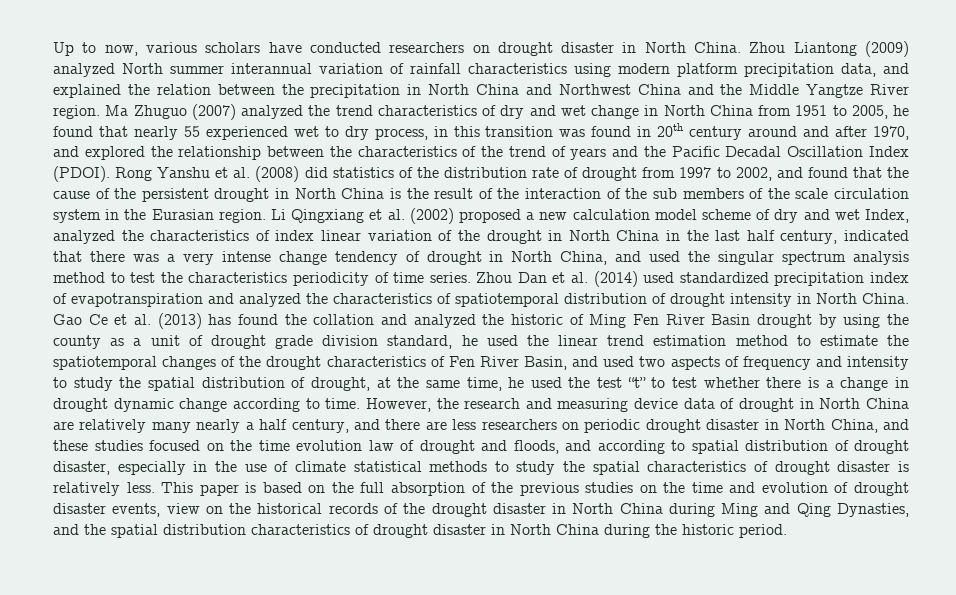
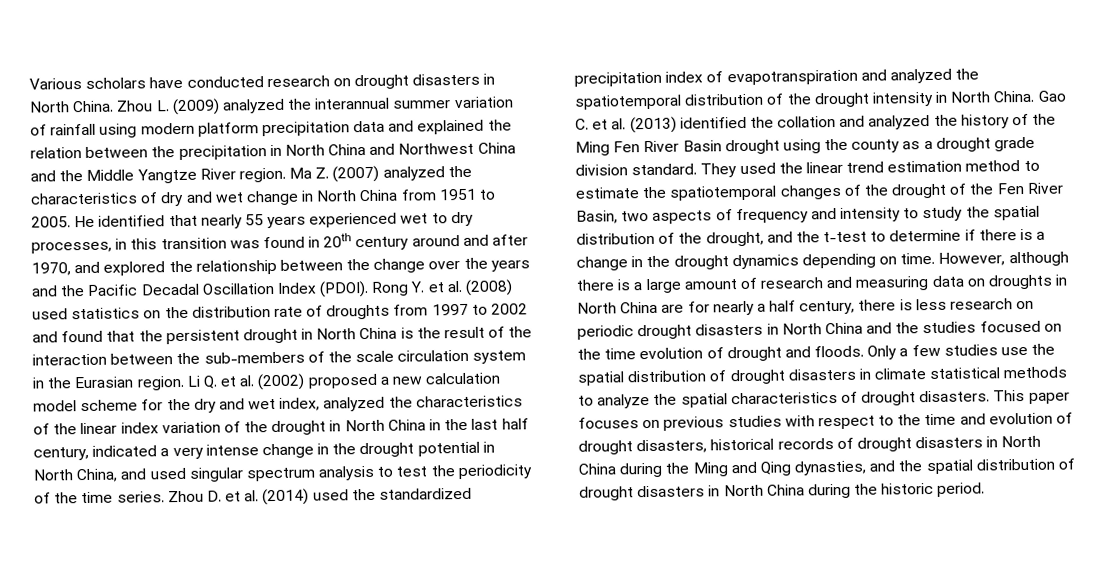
- Up to now, various scholars have conducted researchers on drought disaster in North China.
+ Various scholars have conducted research on drought disasters in North China.
- Zhou Liantong (2009) analyzed North summer interannual variation of rainfall characteristics using modern platform precipitation data, and explained the relation between the precipitation in North China and Northwest China and the Middle Yangtze River region.
+ Zhou L. (2009) analyzed the interannual summer variation of rainfall using modern platform precipitation data and explained the relation between the precipitation in North China and Northwest China and the Middle Yangtze River region.
- Ma Zhuguo (2007) analyzed the trend characteristics of dry and wet change in North China from 1951 to 2005, he found that nearly 55 experienced wet to dry process, in this transition was found in 20th century around and after 1970, and explored the relationship between the characteristics of the trend of years and the Pacific Decadal Oscillation Index (PDOI).
+ Ma Z. (2007) analyzed the characteristics of dry and wet change in North China from 1951 to 2005. He identified that nearly 55 years experienced wet to dry processes, in this transition was found in 20th century around and after 1970, and explored the relationship between the change over the years and the Pacific Decadal Oscillation Index (PDOI).
- Rong Yanshu et al. (2008) did statistics of the distribution rate of drought from 1997 to 2002, and found that the cause of the persistent drought in North China is the result of the interaction of the sub members of the scale circulation system in the Eurasian region.
+ Rong Y. et al. (2008) used statistics on the distribution rate of droughts from 1997 to 2002 and found that the persistent drought in North China is the result of the interaction between the sub-members of the scale circulation system in the Eurasian region.
- Li Qingxiang et al. (2002) proposed a new calculation model scheme of dry and wet Index, analyzed the characteristics of index linear variation of the drought in North China in the last half century, indicated that there was a very intense change tendency of drought in North China, and used the singular spectrum analysis method to test the characteristics periodicity of time series.
+ Li Q. et al. (2002) proposed a new calculation model scheme for the dry and wet index, analyzed the characteristics of the linear index variation of the drought in North China in the last half century, indicated a very intense change in the drought potential in North China, and used singular spectrum analysis to test the periodicity of the time series.
- Zhou Dan et al. (2014) used standardized precipitation index of evapotranspiration and analyzed the characteristics of spatiotemporal distribution of drought intensity in North China.
+ Zhou D. et al. (2014) used the standardized precipitation index of evapotranspiration and analyzed the spatiotemporal distribution of the drought intensity in North China.
- Gao Ce et al. (2013) has found the collation and analyzed the historic of Ming Fen River Basin drought by using the county as a unit of drought grade division standard, he used the linear trend estimation method to estimate the spatiotemporal changes of the drought characteristics of Fen River Basin, and used two aspects of frequency and intensity to study the spatial distribution of drought, at the same time, he used the test “t” to test whether there is a change in drought dynamic change according to time. However, the research and measuring device data of drought in North China are relatively many nearly a half century, and there are less researchers on periodic drought disaster in North China, and these studies focused on the time evolution law of drought and floods, and according to spatial distribution of drought disaster, especially in the use of climate statistical methods to study the spatial characteristics of drought disaster is relatively less. This paper is based on the full absorption of the previous studies on the time and evolution of drought disaster events, view on the historical records of the drought disaster in North China during Ming and Qing Dynasties, and the spatial distribution characteristics of drought disaster in North China during the historic period.
+ Gao C. et al. (2013) identified the collation and analyzed the history of the Ming Fen River Basin drought using the county as a drought grade division standard. They used the linear trend estimation method to estimate the spatiotemporal changes of the drought of the Fen River Basin, two aspects of frequency and intensity to study the spatial distribution of the drought, and the t-test to determine if there is a change in the drought dynamics depending on time. However, although there is a large amount of research and measuring data on droughts in North China are for nearly a half century, there is less research on periodic drought disasters in North China and the studies focused on the time evolution of drought and floods. Only a few studies use the spatial distribution of drought disasters in climate statistical methods to analyze the spatial characteristics of drought disasters. This paper focuses on previous studies with respect to the time and evolution of drought disasters, historical records of drought disasters in North China during the Ming and Qing dynasties, and the spatial distribution of drought disasters in North China during the historic period.

